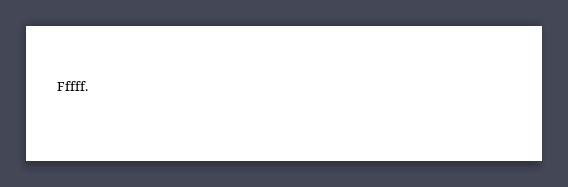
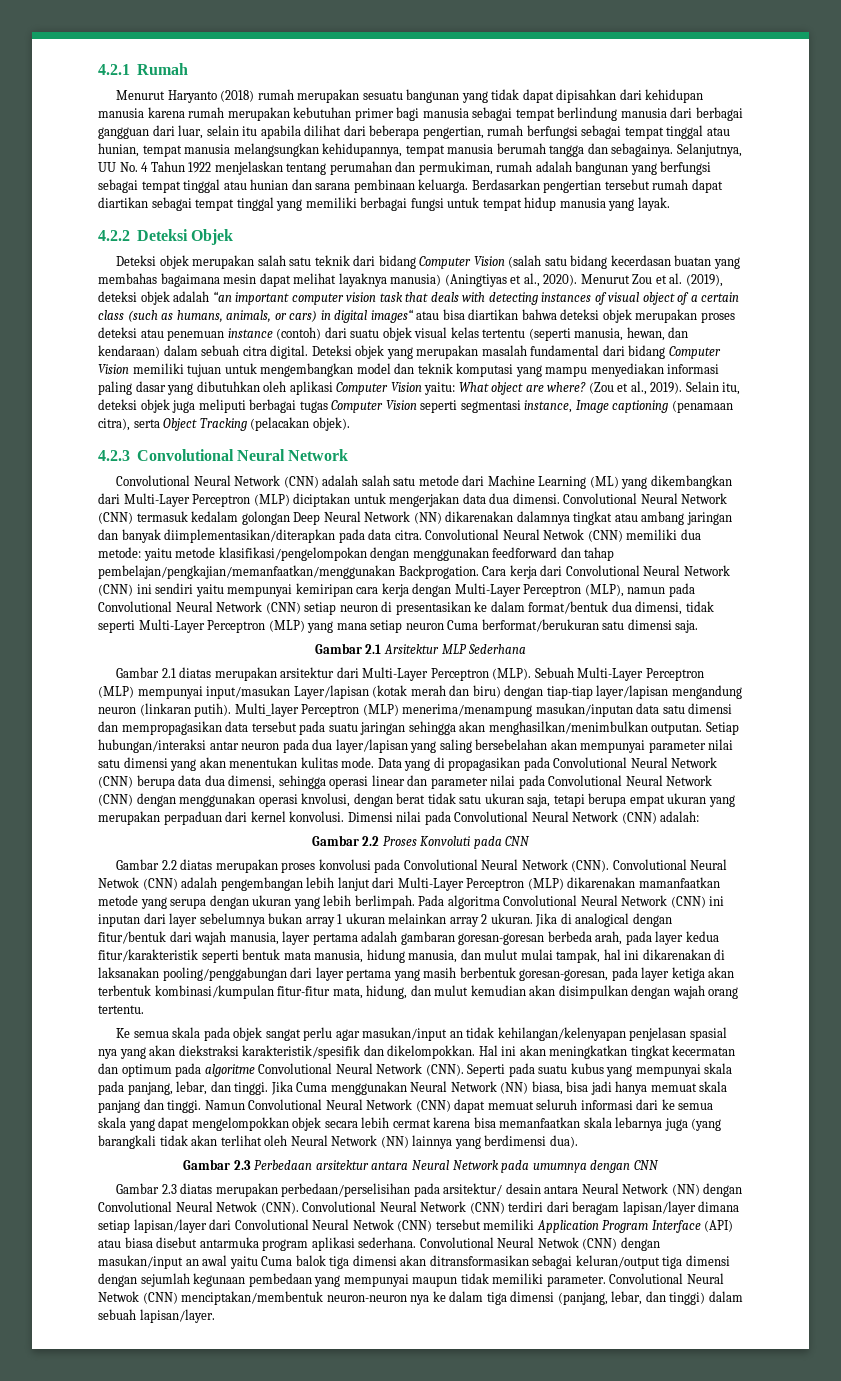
- Fffff.
+ 4.2.1 Rumah
+ Menurut Haryanto (2018) rumah merupakan sesuatu bangunan yang tidak dapat dipisahkan dari kehidupan manusia karena rumah merupakan kebutuhan primer bagi manusia sebagai tempat berlindung manusia dari berbagai gangguan dari luar, selain itu apabila dilihat dari beberapa pengertian, rumah berfungsi sebagai tempat tinggal atau hunian, tempat manusia melangsungkan kehidupannya, tempat manusia berumah tangga dan sebagainya. Selanjutnya, UU No. 4 Tahun 1922 menjelaskan tentang perumahan dan permukiman, rumah adalah bangunan yang berfungsi sebagai tempat tinggal atau hunian dan sarana pembinaan keluarga. Berdasarkan pengertian tersebut rumah dapat diartikan sebagai tempat tinggal yang memiliki berbagai fungsi untuk tempat hidup manusia yang layak.
+ 4.2.2 Deteksi Objek
+ Deteksi objek merupakan salah satu teknik dari bidang Computer Vision (salah satu bidang kecerdasan buatan yang membahas bagaimana mesin dapat melihat layaknya manusia) (Aningtiyas et al., 2020). Menurut Zou et al. (2019), deteksi objek adalah “an important computer vision task that deals with detecting instances of visual object of a certain class (such as humans, animals, or cars) in digital images“ atau bisa diartikan bahwa deteksi objek merupakan proses deteksi atau penemuan instance (contoh) dari suatu objek visual kelas tertentu (seperti manusia, hewan, dan kendaraan) dalam sebuah citra digital. Deteksi objek yang merupakan masalah fundamental dari bidang Computer Vision memiliki tujuan untuk mengembangkan model dan teknik komputasi yang mampu menyediakan informasi paling dasar yang dibutuhkan oleh aplikasi Computer Vision yaitu: What object are where? (Zou et al., 2019). Selain itu, deteksi objek juga meliputi berbagai tugas Computer Vision seperti segmentasi instance, Image captioning (penamaan citra), serta Object Tracking (pelacakan objek).
+ 4.2.3 Convolutional Neural Network
+ Convolutional Neural Network (CNN) adalah salah satu metode dari Machine Learning (ML) yang dikembangkan dari Multi-Layer Perceptron (MLP) diciptakan untuk mengerjakan data dua dimensi. Convolutional Neural Network (CNN) termasuk kedalam golongan Deep Neural Network (NN) dikarenakan dalamnya tingkat atau ambang jaringan dan banyak diimplementasikan/diterapkan pada data citra. Convolutional Neural Netwok (CNN) memiliki dua metode: yaitu metode klasifikasi/pengelompokan dengan menggunakan feedforward dan tahap pembelajan/pengkajian/memanfaatkan/menggunakan Backprogation. Cara kerja dari Convolutional Neural Network (CNN) ini sendiri yaitu mempunyai kemiripan cara kerja dengan Multi-Layer Perceptron (MLP), namun pada Convolutional Neural Network (CNN) setiap neuron di presentasikan ke dalam format/bentuk dua dimensi, tidak seperti Multi-Layer Perceptron (MLP) yang mana setiap neuron Cuma berformat/berukuran satu dimensi saja.
+ Gambar 2.1 Arsitektur MLP Sederhana
+ Gambar 2.1 diatas merupakan arsitektur dari Multi-Layer Perceptron (MLP). Sebuah Multi-Layer Perceptron (MLP) mempunyai input/masukan Layer/lapisan (kotak merah dan biru) dengan tiap-tiap layer/lapisan mengandung neuron (linkaran putih). Multi_layer Perceptron (MLP) menerima/menampung masukan/inputan data satu dimensi dan mempropagasikan data tersebut pada suatu jaringan sehingga akan menghasilkan/menimbulkan outputan. Setiap hubungan/interaksi antar neuron pada dua layer/lapisan yang saling bersebelahan akan mempunyai parameter nilai satu dimensi yang akan menentukan kulitas mode. Data yang di propagasikan pada Convolutional Neural Network (CNN) berupa data dua dimensi, sehingga operasi linear dan parameter nilai pada Convolutional Neural Network (CNN) dengan menggunakan operasi knvolusi, dengan berat tidak satu ukuran saja, tetapi berupa empat ukuran yang merupakan perpaduan dari kernel konvolusi. Dimensi nilai pada Convolutional Neural Network (CNN) adalah:
+ Gambar 2.2 Proses Konvoluti pada CNN
+ Gambar 2.2 diatas merupakan proses konvolusi pada Convolutional Neural Network (CNN). Convolutional Neural Netwok (CNN) adalah pengembangan lebih lanjut dari Multi-Layer Perceptron (MLP) dikarenakan mamanfaatkan metode yang serupa dengan ukuran yang lebih berlimpah. Pada algoritma Convolutional Neural Network (CNN) ini inputan dari layer sebelumnya bukan array 1 ukuran melainkan array 2 ukuran. Jika di analogical dengan fitur/bentuk dari wajah manusia, layer pertama adalah gambaran goresan-goresan berbeda arah, pada layer kedua fitur/karakteristik seperti bentuk mata manusia, hidung manusia, dan mulut mulai tampak, hal ini dikarenakan di laksanakan pooling/penggabungan dari layer pertama yang masih berbentuk goresan-goresan, pada layer ketiga akan terbentuk kombinasi/kumpulan fitur-fitur mata, hidung, dan mulut kemudian akan disimpulkan dengan wajah orang tertentu.
+ Ke semua skala pada objek sangat perlu agar masukan/input an tidak kehilangan/kelenyapan penjelasan spasial nya yang akan diekstraksi karakteristik/spesifik dan dikelompokkan. Hal ini akan meningkatkan tingkat kecermatan dan optimum pada algoritme Convolutional Neural Network (CNN). Seperti pada suatu kubus yang mempunyai skala pada panjang, lebar, dan tinggi. Jika Cuma menggunakan Neural Network (NN) biasa, bisa jadi hanya memuat skala panjang dan tinggi. Namun Convolutional Neural Network (CNN) dapat memuat seluruh informasi dari ke semua skala yang dapat mengelompokkan objek secara lebih cermat karena bisa memanfaatkan skala lebarnya juga (yang barangkali tidak akan terlihat oleh Neural Network (NN) lainnya yang berdimensi dua).
+ Gambar 2.3 Perbedaan arsitektur antara Neural Network pada umumnya dengan CNN
+ Gambar 2.3 diatas merupakan perbedaan/perselisihan pada arsitektur/ desain antara Neural Network (NN) dengan Convolutional Neural Netwok (CNN). Convolutional Neural Network (CNN) terdiri dari beragam lapisan/layer dimana setiap lapisan/layer dari Convolutional Neural Netwok (CNN) tersebut memiliki Application Program Interface (API) atau biasa disebut antarmuka program aplikasi sederhana. Convolutional Neural Netwok (CNN) dengan masukan/input an awal yaitu Cuma balok tiga dimensi akan ditransformasikan sebagai keluran/output tiga dimensi dengan sejumlah kegunaan pembedaan yang mempunyai maupun tidak memiliki parameter. Convolutional Neural Netwok (CNN) menciptakan/membentuk neuron-neuron nya ke dalam tiga dimensi (panjang, lebar, dan tinggi) dalam sebuah lapisan/layer.

